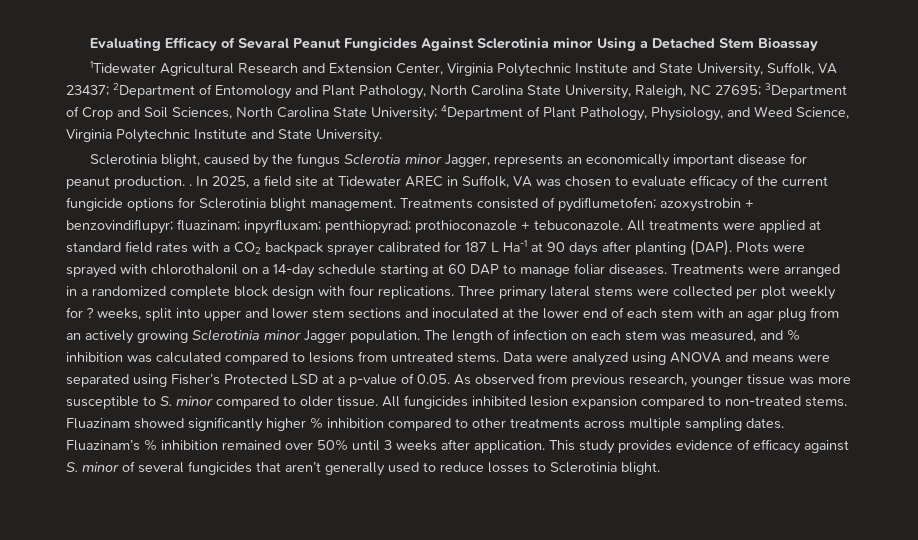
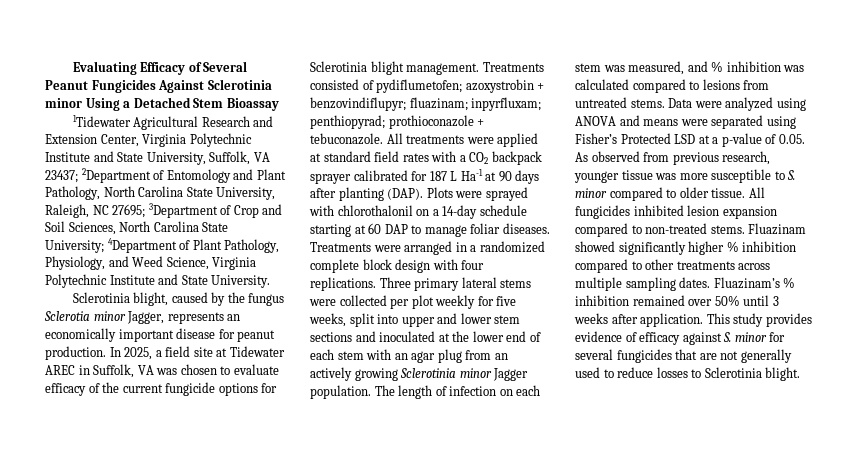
- Evaluating Efficacy of Sevaral Peanut Fungicides Against Sclerotinia minor Using a Detached Stem Bioassay
+ Evaluating Efficacy of Several Peanut Fungicides Against Sclerotinia minor Using a Detached Stem Bioassay
- Sclerotinia blight, caused by the fungus Sclerotia minor Jagger, represents an economically important disease for peanut production. .
+ Sclerotinia blight, caused by the fungus Sclerotia minor Jagger, represents an economically important disease for peanut production.
- Three primary lateral stems were collected per plot weekly for ? weeks, split into upper and lower stem sections and inoculated at the lower end of each stem with an agar plug from an actively growing Sclerotinia minor Jagger population.
+ Three primary lateral stems were collected per plot weekly for five weeks, split into upper and lower stem sections and inoculated at the lower end of each stem with an agar plug from an actively growing Sclerotinia minor Jagger population.
- This study provides evidence of efficacy against S. minor of several fungicides that aren’t generally used to reduce losses to Sclerotinia blight.
+ This study provides evidence of efficacy against S. minor for several fungicides that are not generally used to reduce losses to Sclerotinia blight.

